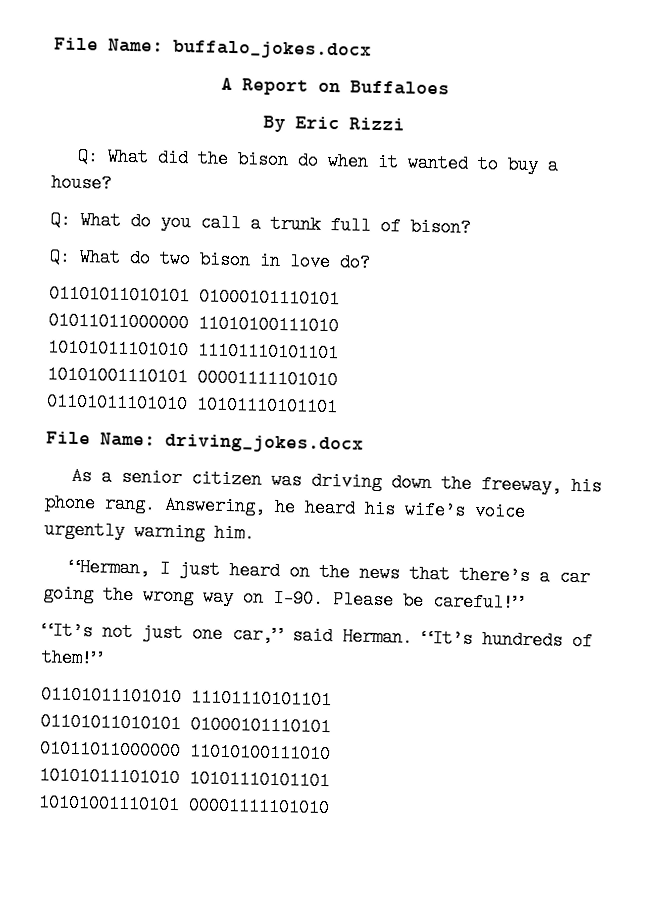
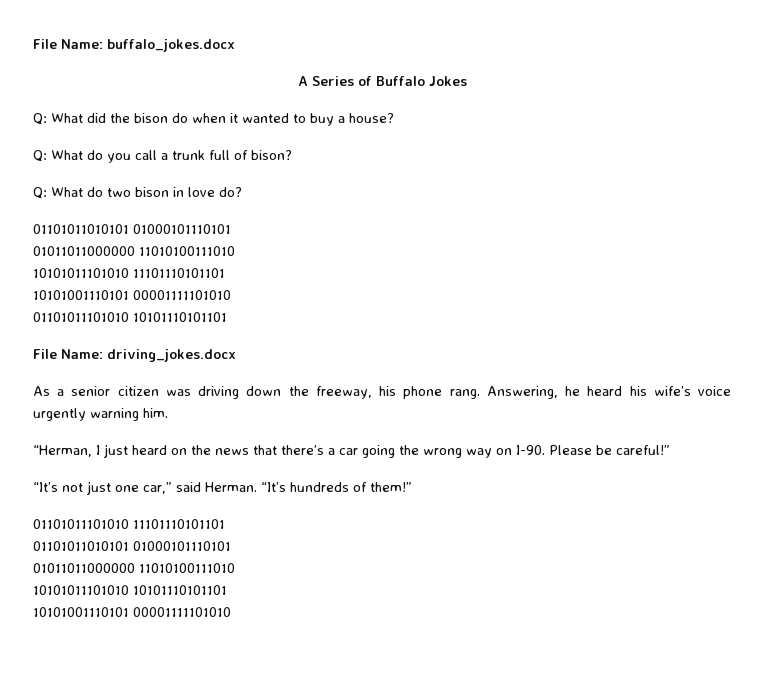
- A Report on Buffaloes
- By Eric Rizzi
+ A Series of Buffalo Jokes

